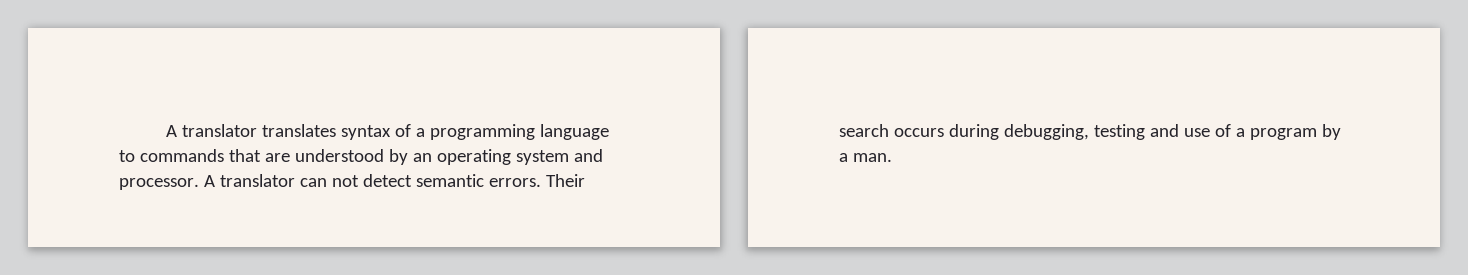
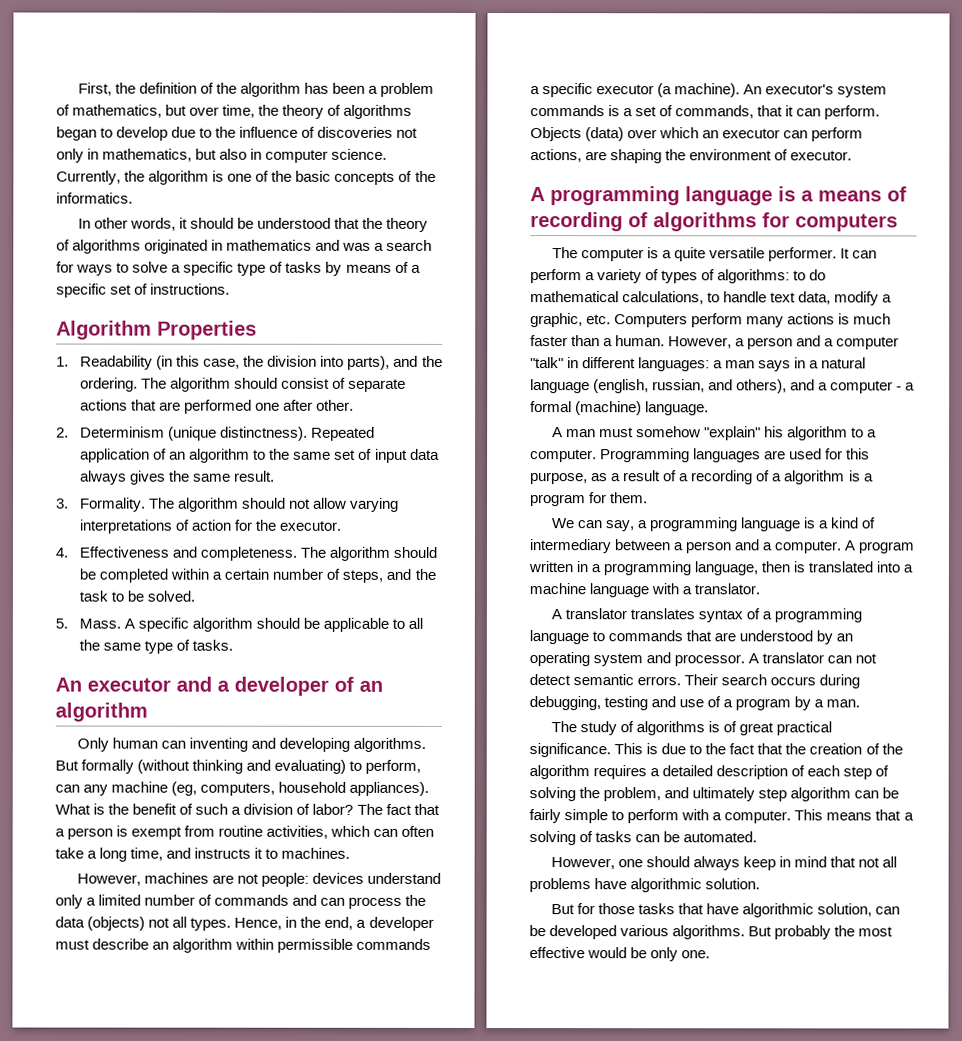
+ First, the definition of the algorithm has been a problem of mathematics, but over time, the theory of algorithms began to develop due to the influence of discoveries not only in mathematics, but also in computer science. Currently, the algorithm is one of the basic concepts of the informatics.
+ In other words, it should be understood that the theory of algorithms originated in mathematics and was a search for ways to solve a specific type of tasks by means of a specific set of instructions.
+ Algorithm Properties
+ 1. Readability (in this case, the division into parts), and the ordering. The algorithm should consist of separate actions that are performed one after other.
+ 2. Determinism (unique distinctness). Repeated application of an algorithm to the same set of input data always gives the same result.
+ 3. Formality. The algorithm should not allow varying interpretations of action for the executor.
+ 4. Effectiveness and completeness. The algorithm should be completed within a certain number of steps, and the task to be solved.
+ 5. Mass. A specific algorithm should be applicable to all the same type of tasks.
+ An executor and a developer of an algorithm
+ Only human can inventing and developing algorithms. But formally (without thinking and evaluating) to perform, can any machine (eg, computers, household appliances). What is the benefit of such a division of labor? The fact that a person is exempt from routine activities, which can often take a long time, and instructs it to machines.
+ However, machines are not people: devices understand only a limited number of commands and can process the data (objects) not all types. Hence, in the end, a developer must describe an algorithm within permissible commands a specific executor (a machine). An executor's system commands is a set of commands, that it can perform. Objects (data) over which an executor can perform actions, are shaping the environment of executor.
+ A programming language is a means of recording of algorithms for computers
+ The computer is a quite versatile performer. It can perform a variety of types of algorithms: to do mathematical calculations, to handle text data, modify a graphic, etc. Computers perform many actions is much faster than a human. However, a person and a computer "talk" in different languages: a man says in a natural language (english, russian, and others), and a computer - a formal (machine) language.
+ A man must somehow "explain" his algorithm to a computer. Programming languages are used for this purpose, as a result of a recording of a algorithm is a program for them.
+ We can say, a programming language is a kind of intermediary between a person and a computer. A program written in a programming language, then is translated into a machine language with a translator.
+ The study of algorithms is of great practical significance. This is due to the fact that the creation of the algorithm requires a detailed description of each step of solving the problem, and ultimately step algorithm can be fairly simple to perform with a computer. This means that a solving of tasks can be automated.
+ However, one should always keep in mind that not all problems have algorithmic solution.
+ But for those tasks that have algorithmic solution, can be developed various algorithms. But probably the most effective would be only one.

